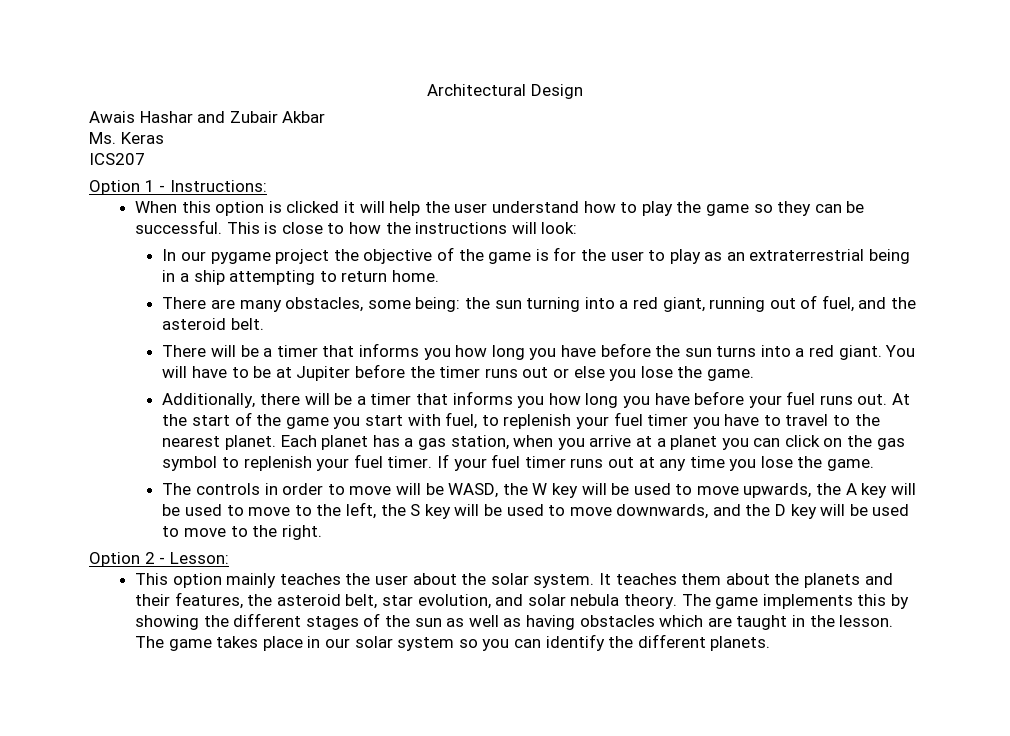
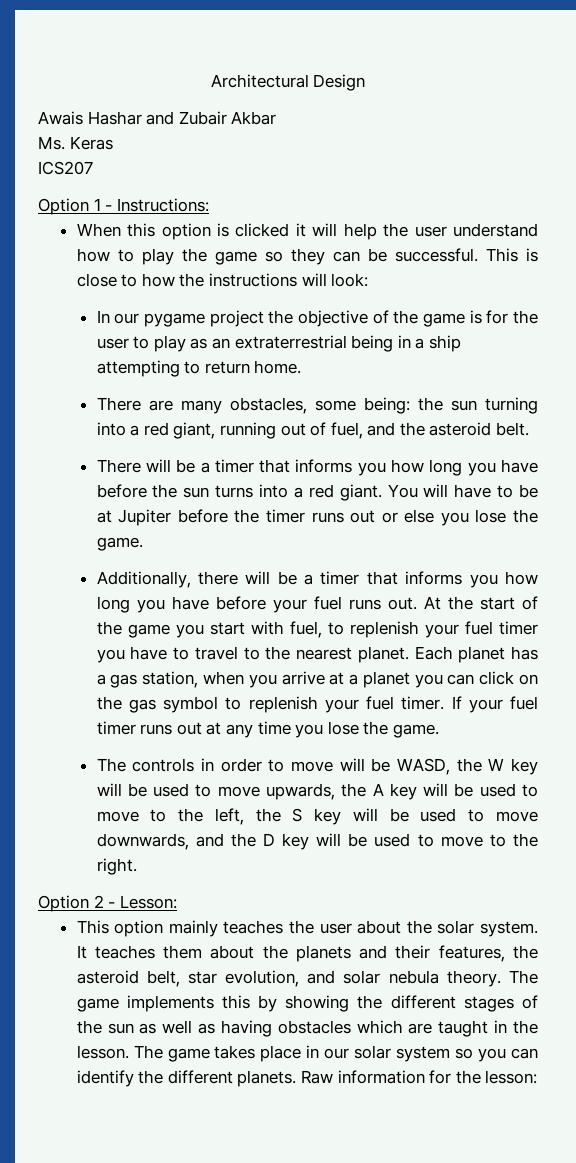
+ Raw information for the lesson:

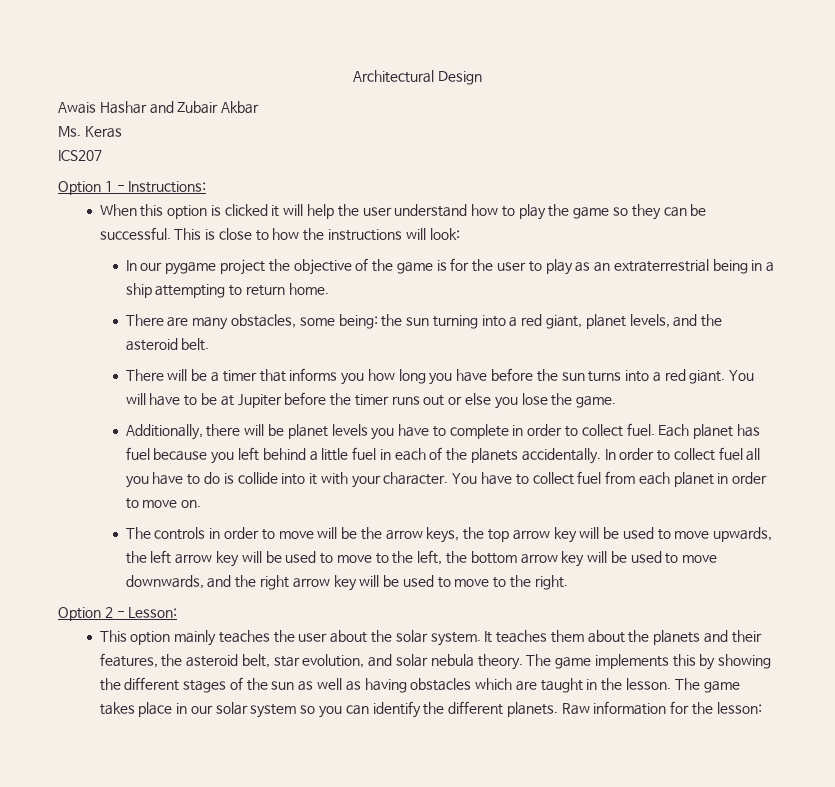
- There are many obstacles, some being: the sun turning into a red giant, running out of fuel, and the asteroid belt.
+ There are many obstacles, some being: the sun turning into a red giant, planet levels, and the asteroid belt.
- Additionally, there will be a timer that informs you how long you have before your fuel runs out. At the start of the game you start with fuel, to replenish your fuel timer you have to travel to the nearest planet. Each planet has a gas station, when you arrive at a planet you can click on the gas symbol to replenish your fuel timer. If your fuel timer runs out at any time you lose the game.
+ Additionally, there will be planet levels you have to complete in order to collect fuel. Each planet has fuel because you left behind a little fuel in each of the planets accidentally. In order to collect fuel all you have to do is collide into it with your character. You have to collect fuel from each planet in order to move on.
- The controls in order to move will be WASD, the W key will be used to move upwards, the A key will be used to move to the left, the S key will be used to move downwards, and the D key will be used to move to the right.
+ The controls in order to move will be the arrow keys, the top arrow key will be used to move upwards, the left arrow key will be used to move to the left, the bottom arrow key will be used to move downwards, and the right arrow key will be used to move to the right.

